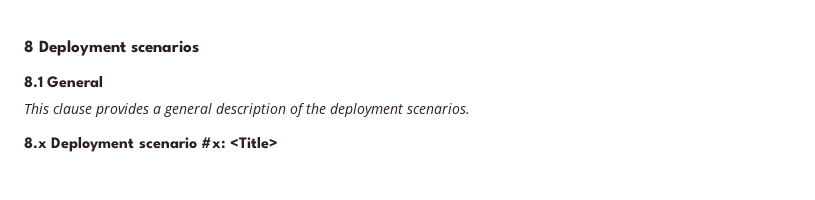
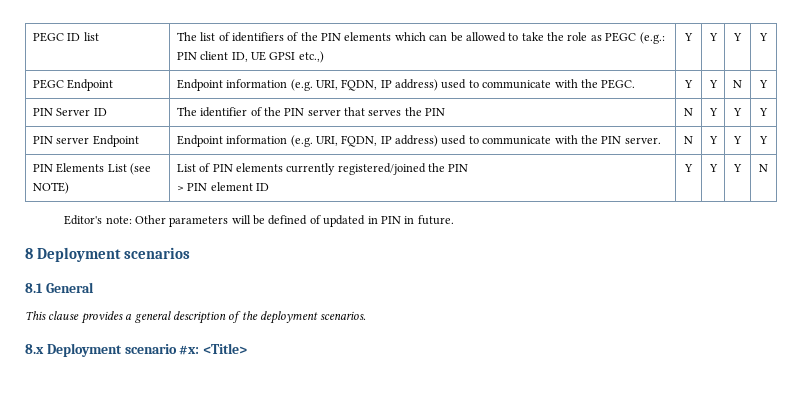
+ PEGC ID list | The list of identifiers of the PIN elements which can be allowed to take the role as PEGC (e.g.: PIN client ID, UE GPSI etc.,) | Y | Y | Y | Y
+ PEGC Endpoint | Endpoint information (e.g. URI, FQDN, IP address) used to communicate with the PEGC. | Y | Y | N | Y
+ PIN Server ID | The identifier of the PIN server that serves the PIN | N | Y | Y | Y
+ PIN server Endpoint | Endpoint information (e.g. URI, FQDN, IP address) used to communicate with the PIN server. | N | Y | Y | Y
+ PIN Elements List (see NOTE) | List of PIN elements currently registered/joined the PIN
+ > PIN element ID | Y | Y | Y | N
+ Editor's note: Other parameters will be defined of updated in PIN in future.

